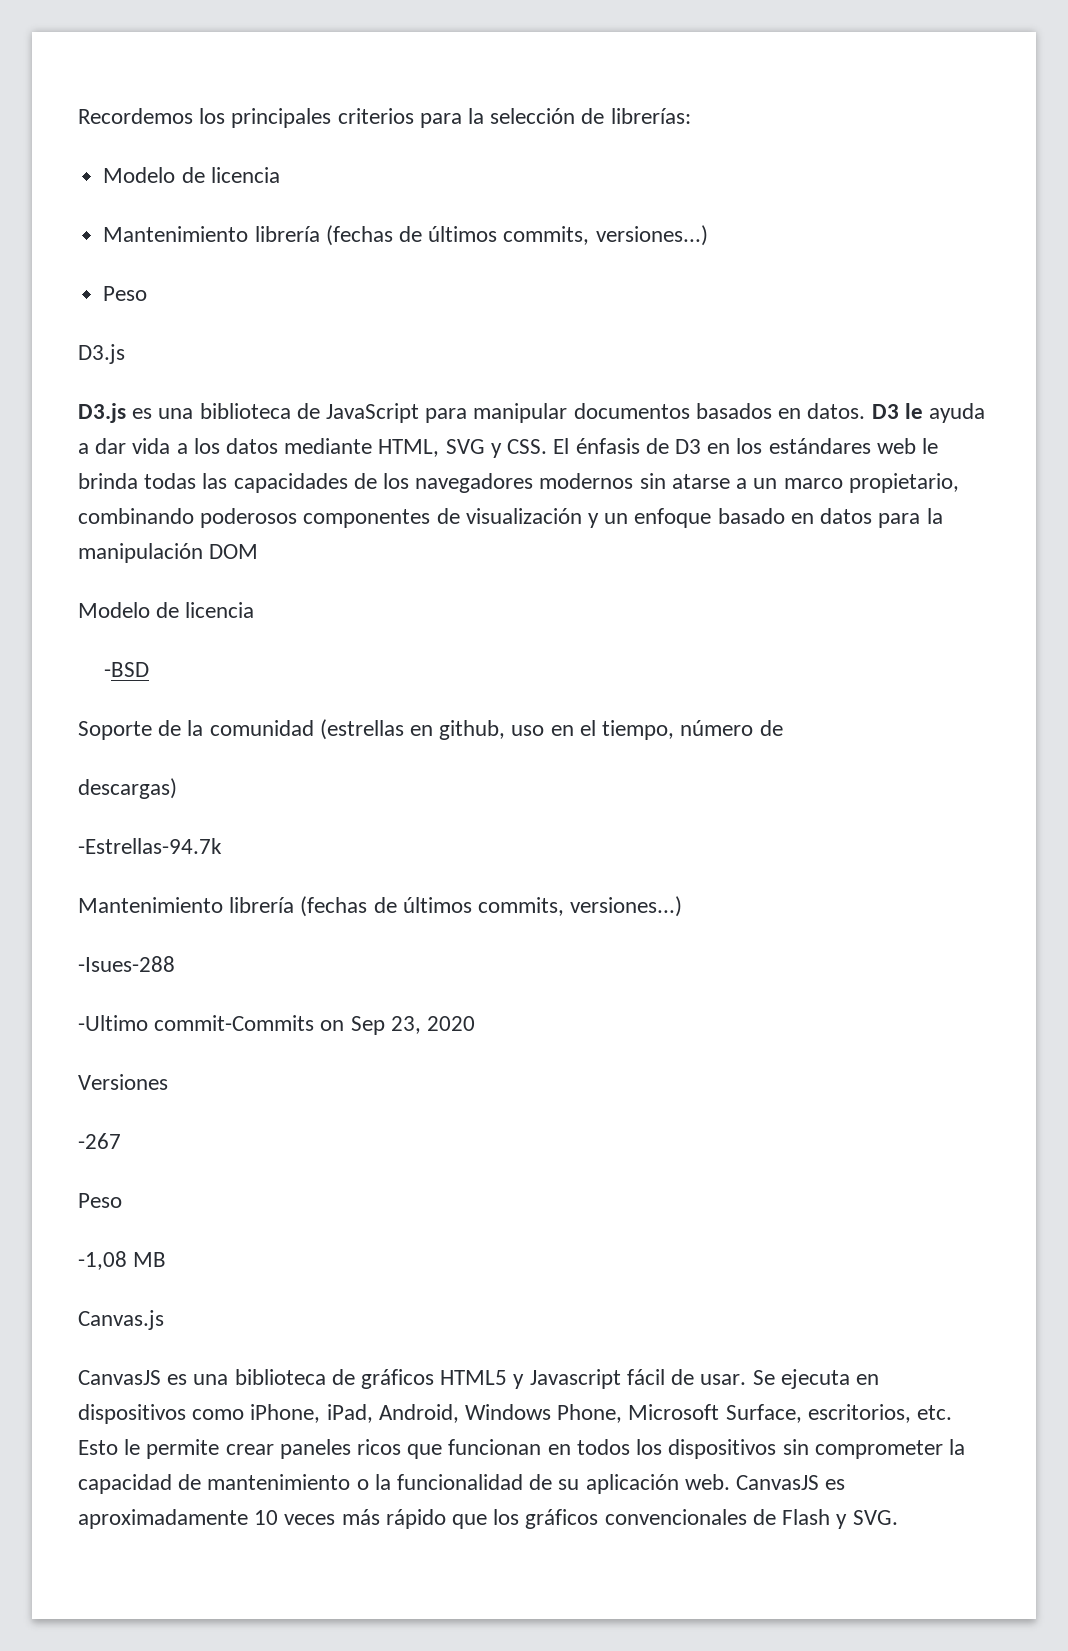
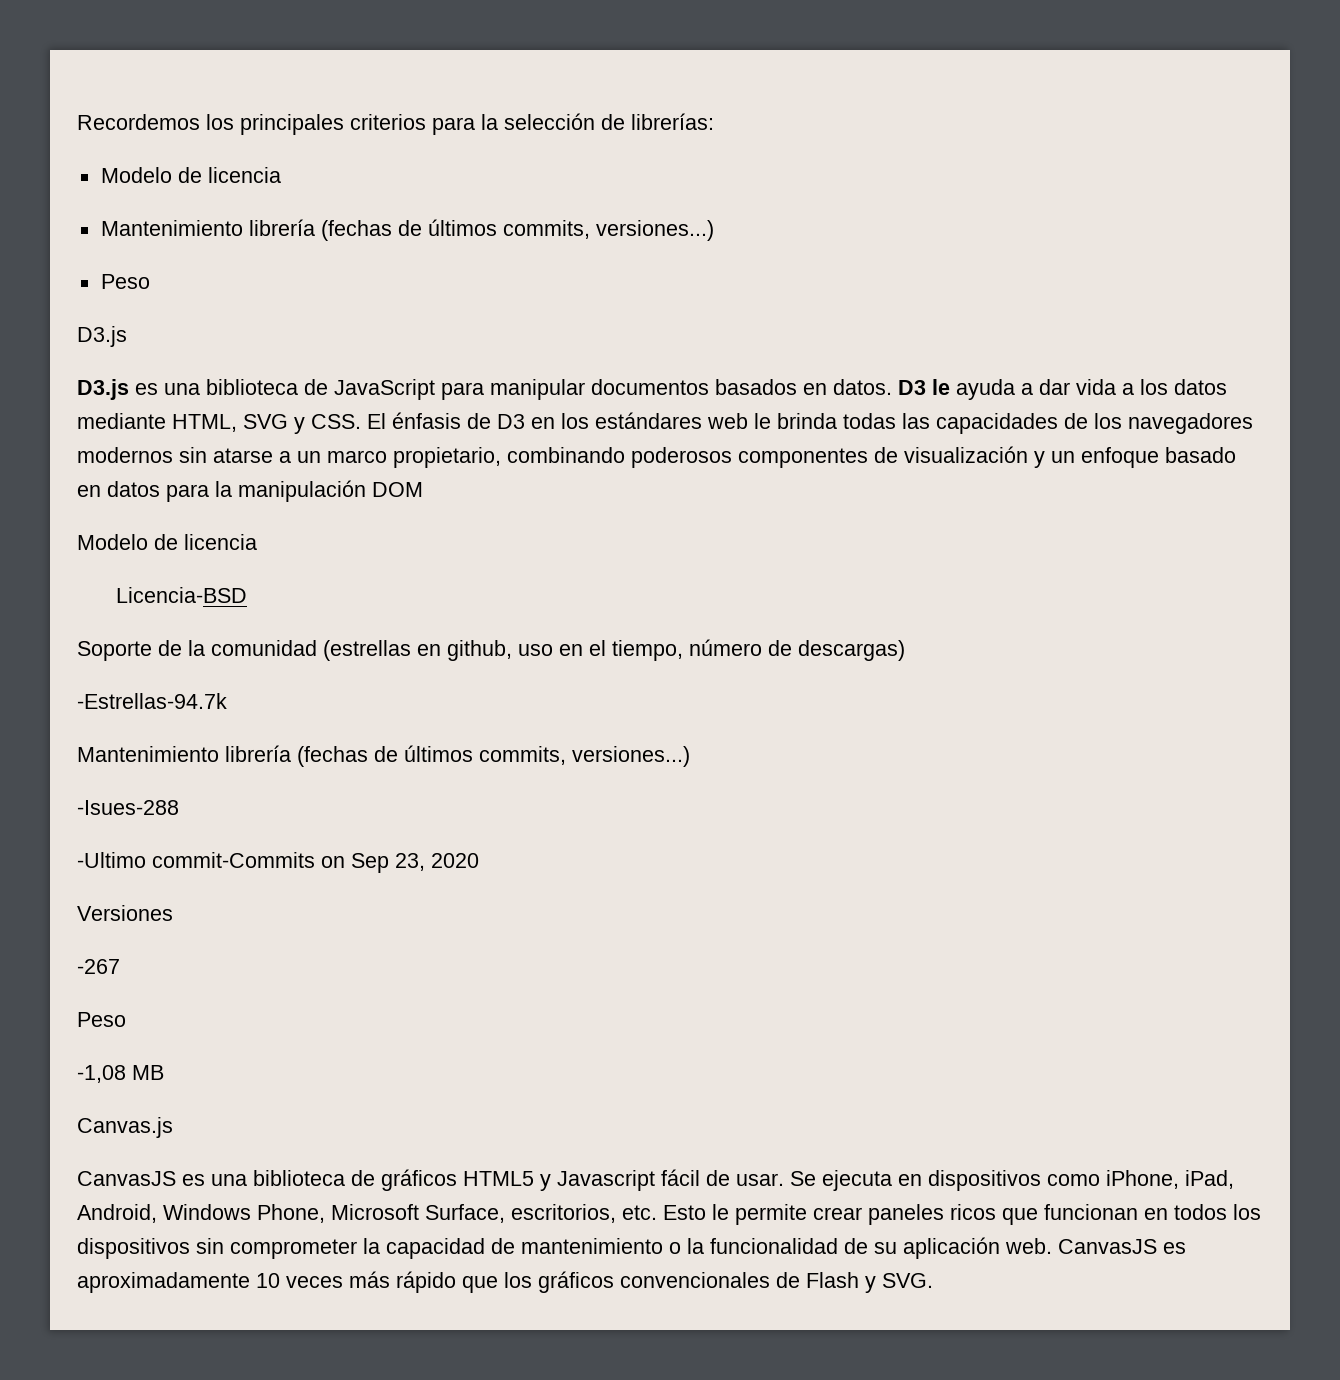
- -BSD
+ Licencia-BSD
- Soporte de la comunidad (estrellas en github, uso en el tiempo, número de
- descargas)
+ Soporte de la comunidad (estrellas en github, uso en el tiempo, número de descargas)

